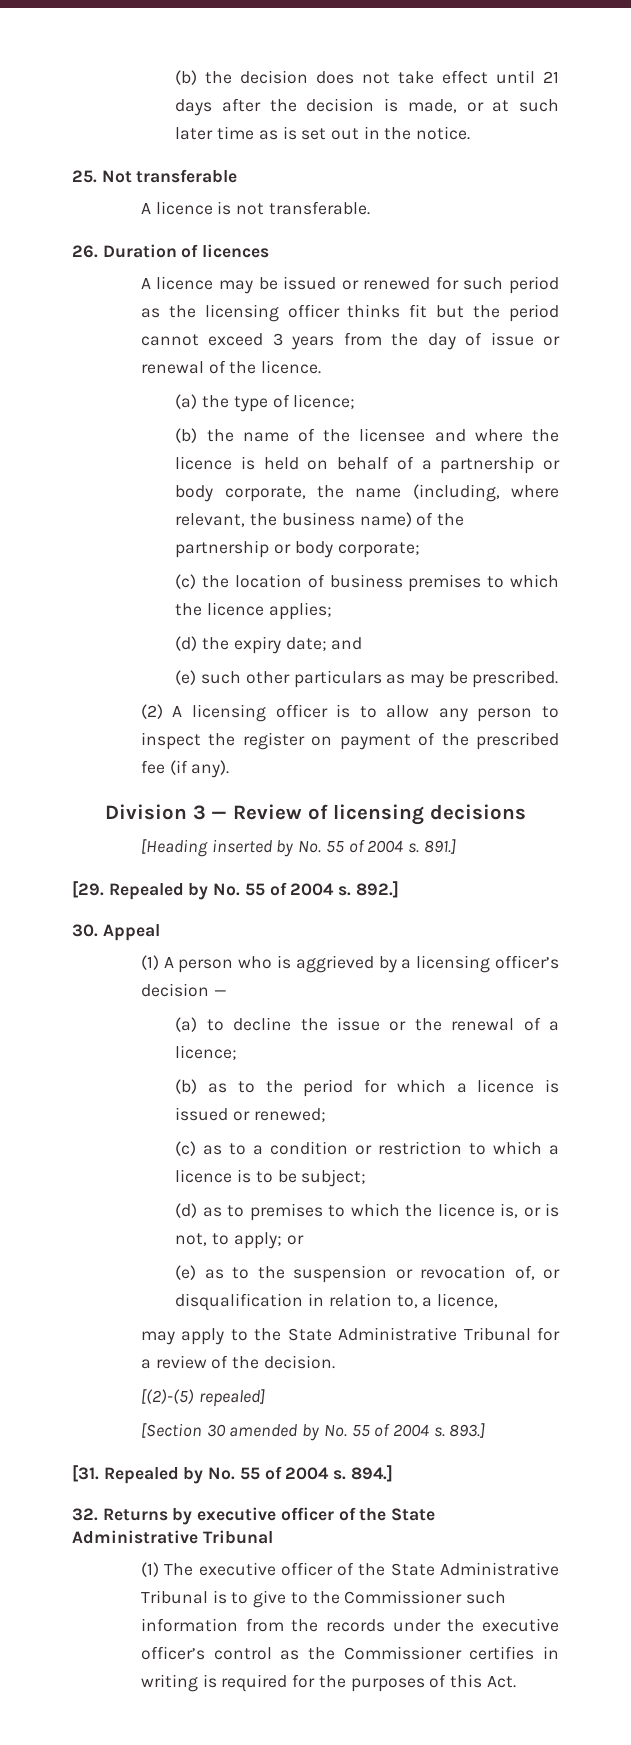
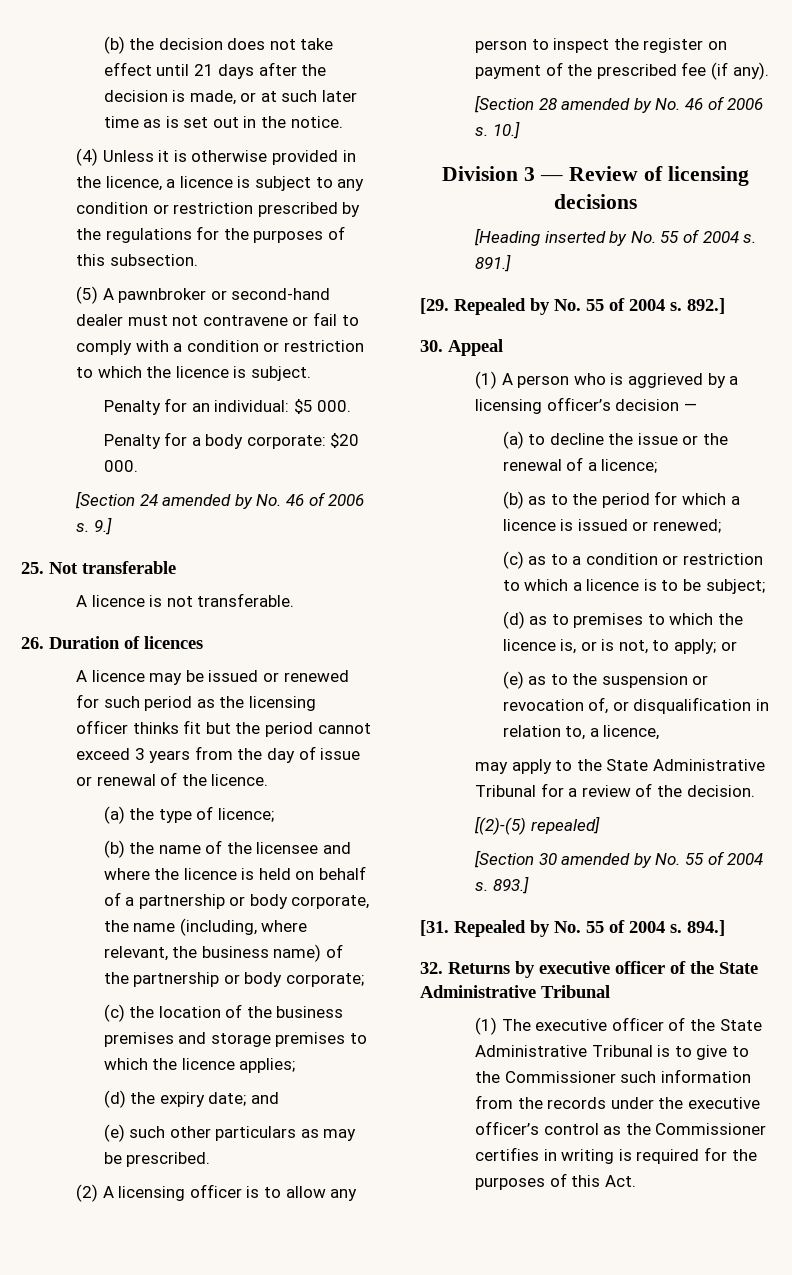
+ (4) Unless it is otherwise provided in the licence, a licence is subject to any condition or restriction prescribed by the regulations for the purposes of this subsection.
+ (5) A pawnbroker or second-hand dealer must not contravene or fail to comply with a condition or restriction to which the licence is subject.
+ Penalty for an individual: $5 000.
+ Penalty for a body corporate: $20 000.
+ [Section 24 amended by No. 46 of 2006 s. 9.]
- (c) the location of business premises to which the licence applies;
+ (c) the location of the business premises and storage premises to which the licence applies;
+ [Section 28 amended by No. 46 of 2006 s. 10.]

